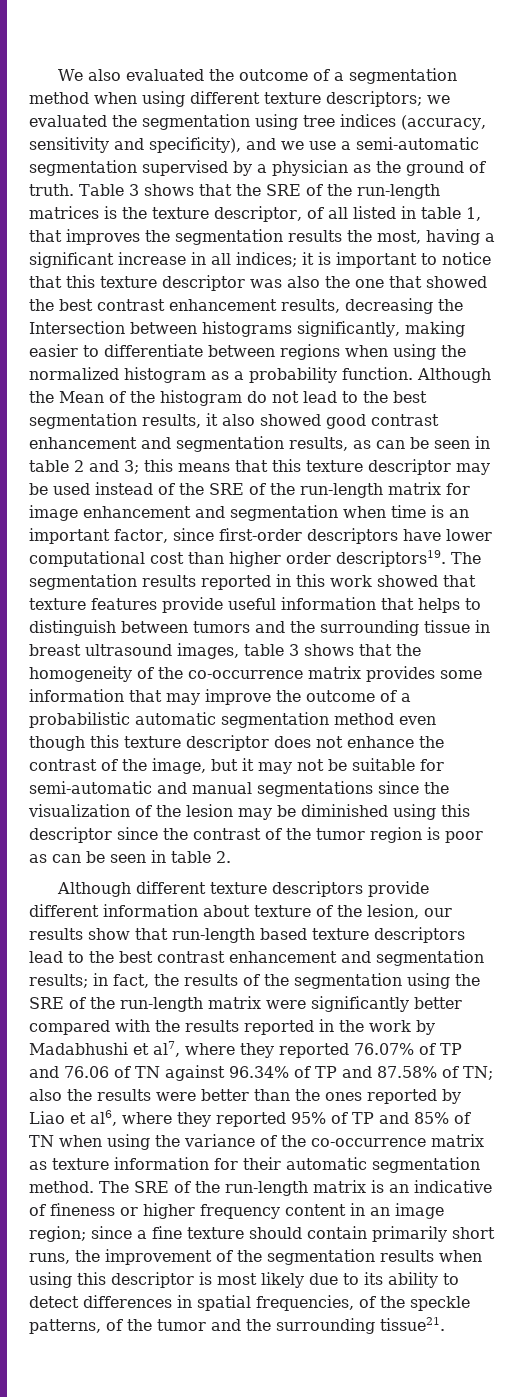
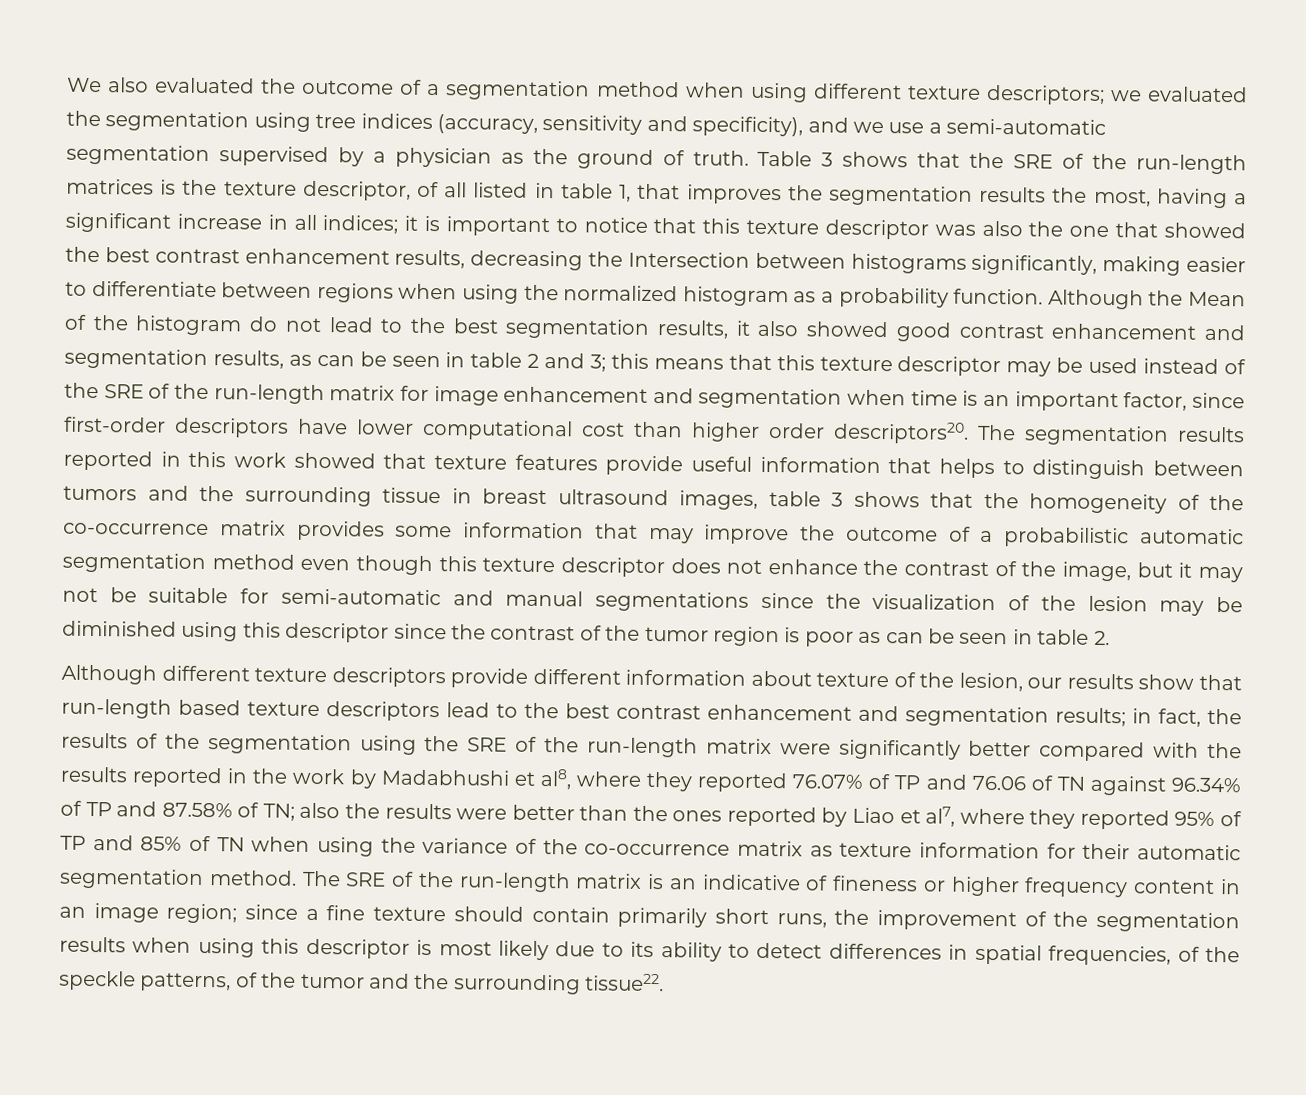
- this means that this texture descriptor may be used instead of the SRE of the run-length matrix for image enhancement and segmentation when time is an important factor, since first-order descriptors have lower computational cost than higher order descriptors19.
+ this means that this texture descriptor may be used instead of the SRE of the run-length matrix for image enhancement and segmentation when time is an important factor, since first-order descriptors have lower computational cost than higher order descriptors20.
- in fact, the results of the segmentation using the SRE of the run-length matrix were significantly better compared with the results reported in the work by Madabhushi et al7, where they reported 76.07% of TP and 76.06 of TN against 96.34% of TP and 87.58% of TN;
+ in fact, the results of the segmentation using the SRE of the run-length matrix were significantly better compared with the results reported in the work by Madabhushi et al8, where they reported 76.07% of TP and 76.06 of TN against 96.34% of TP and 87.58% of TN;
- also the results were better than the ones reported by Liao et al6, where they reported 95% of TP and 85% of TN when using the variance of the co-occurrence matrix as texture information for their automatic segmentation method.
+ also the results were better than the ones reported by Liao et al7, where they reported 95% of TP and 85% of TN when using the variance of the co-occurrence matrix as texture information for their automatic segmentation method.
- since a fine texture should contain primarily short runs, the improvement of the segmentation results when using this descriptor is most likely due to its ability to detect differences in spatial frequencies, of the speckle patterns, of the tumor and the surrounding tissue21.
+ since a fine texture should contain primarily short runs, the improvement of the segmentation results when using this descriptor is most likely due to its ability to detect differences in spatial frequencies, of the speckle patterns, of the tumor and the surrounding tissue22.

